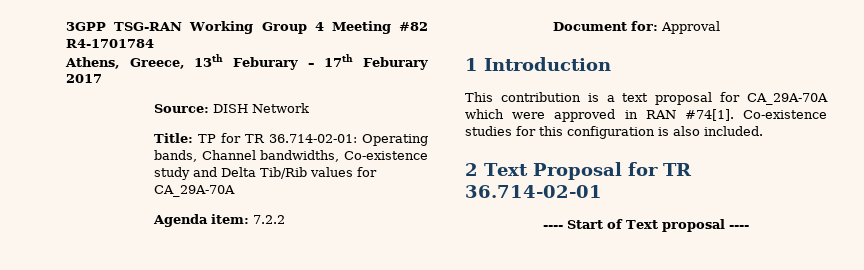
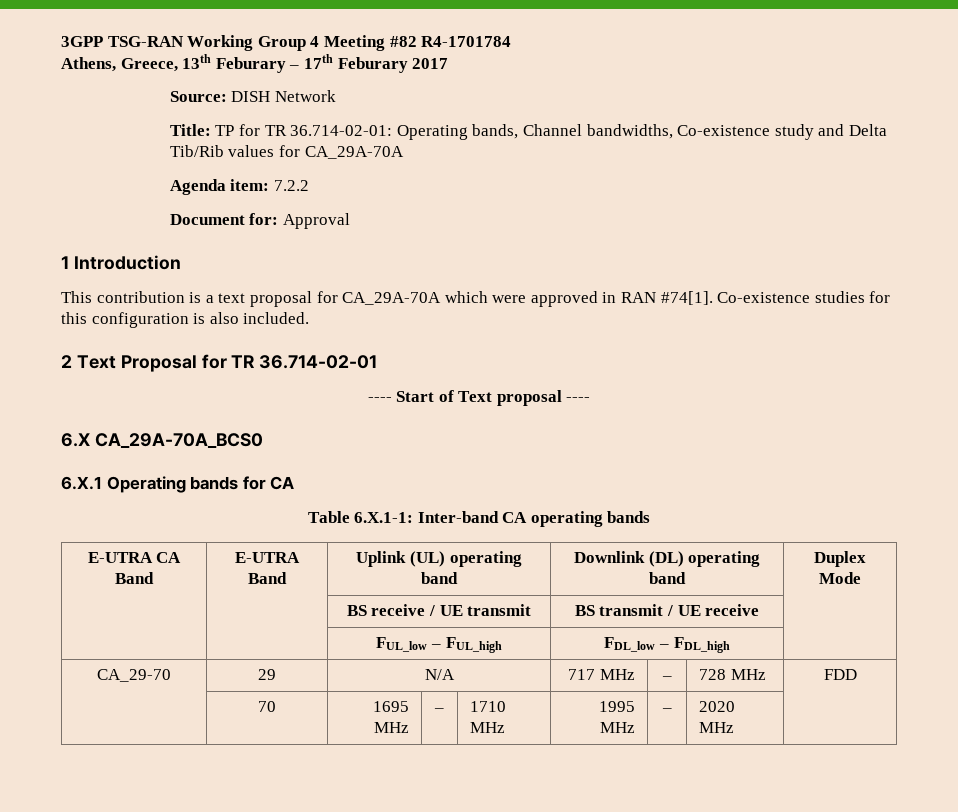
+ 6.X CA_29A-70A_BCS0
+ 6.X.1 Operating bands for CA
+ Table 6.X.1-1: Inter-band CA operating bands
+ E-UTRA CA Band | E-UTRA Band | Uplink (UL) operating band | Downlink (DL) operating band | Duplex Mode
+ | | BS receive / UE transmit | BS transmit / UE receive |
+ | | FUL_low – FUL_high | FDL_low – FDL_high |
+ CA_29-70 | 29 | N/A | 717 MHz | – | 728 MHz | FDD
+ | 70 | 1695 MHz | – | 1710 MHz | 1995 MHz | – | 2020 MHz |

